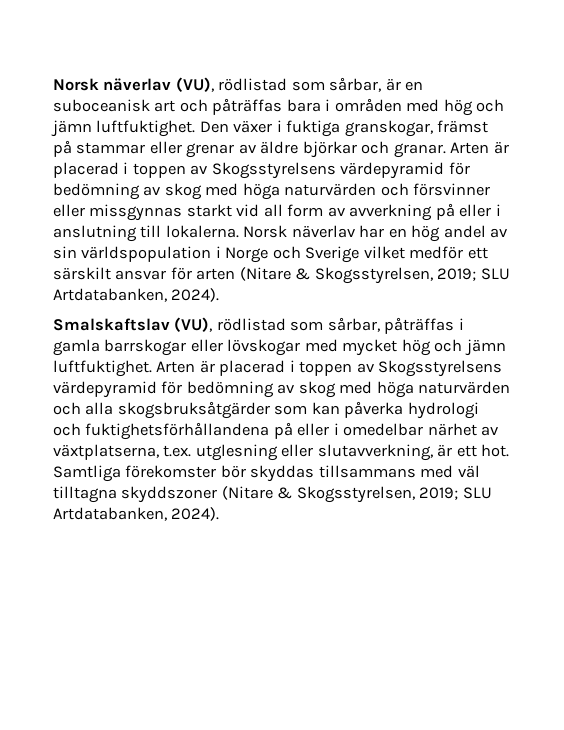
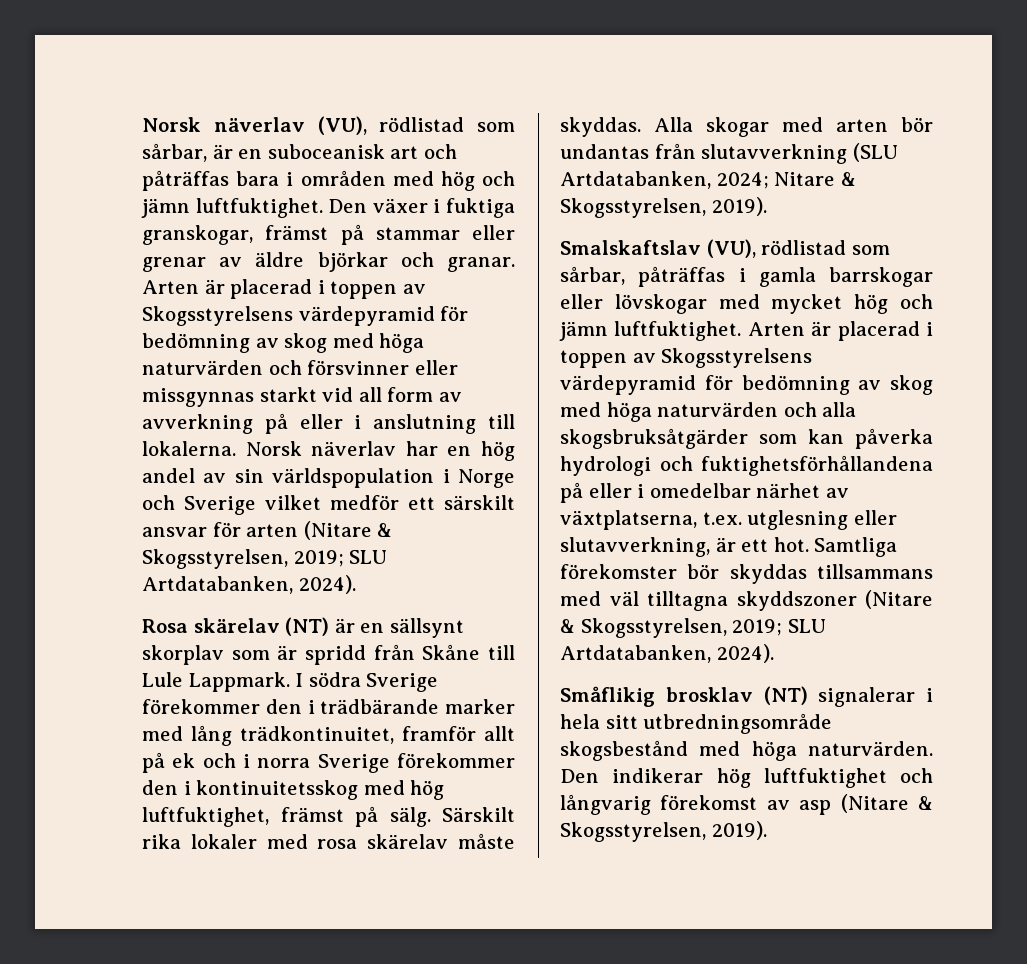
+ Rosa skärelav (NT) är en sällsynt skorplav som är spridd från Skåne till Lule Lappmark. I södra Sverige förekommer den i trädbärande marker med lång trädkontinuitet, framför allt på ek och i norra Sverige förekommer den i kontinuitetsskog med hög luftfuktighet, främst på sälg. Särskilt rika lokaler med rosa skärelav måste skyddas. Alla skogar med arten bör undantas från slutavverkning (SLU Artdatabanken, 2024; Nitare & Skogsstyrelsen, 2019).
+ Småflikig brosklav (NT) signalerar i hela sitt utbredningsområde skogsbestånd med höga naturvärden. Den indikerar hög luftfuktighet och långvarig förekomst av asp (Nitare & Skogsstyrelsen, 2019).

